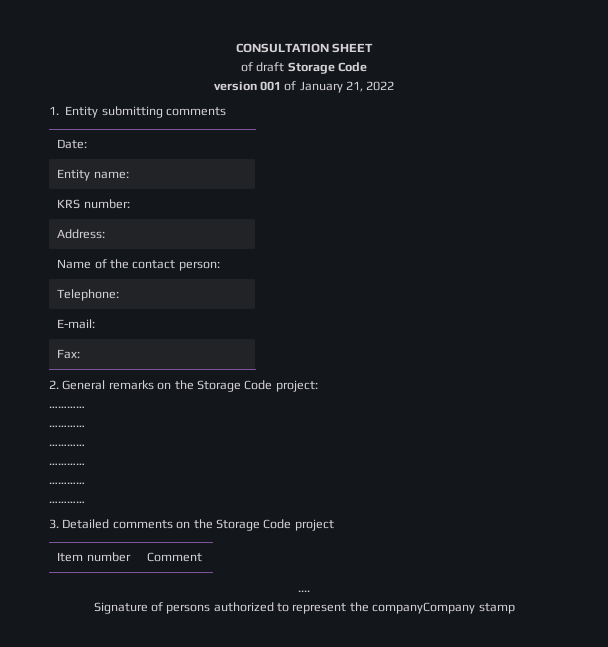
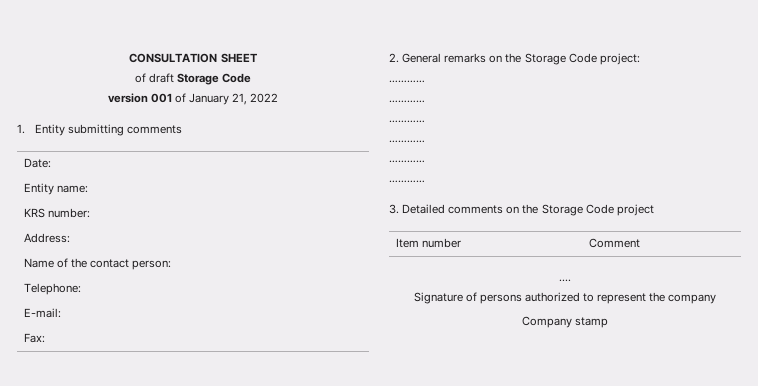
- Signature of persons authorized to represent the companyCompany stamp
+ Signature of persons authorized to represent the company
+ Company stamp

